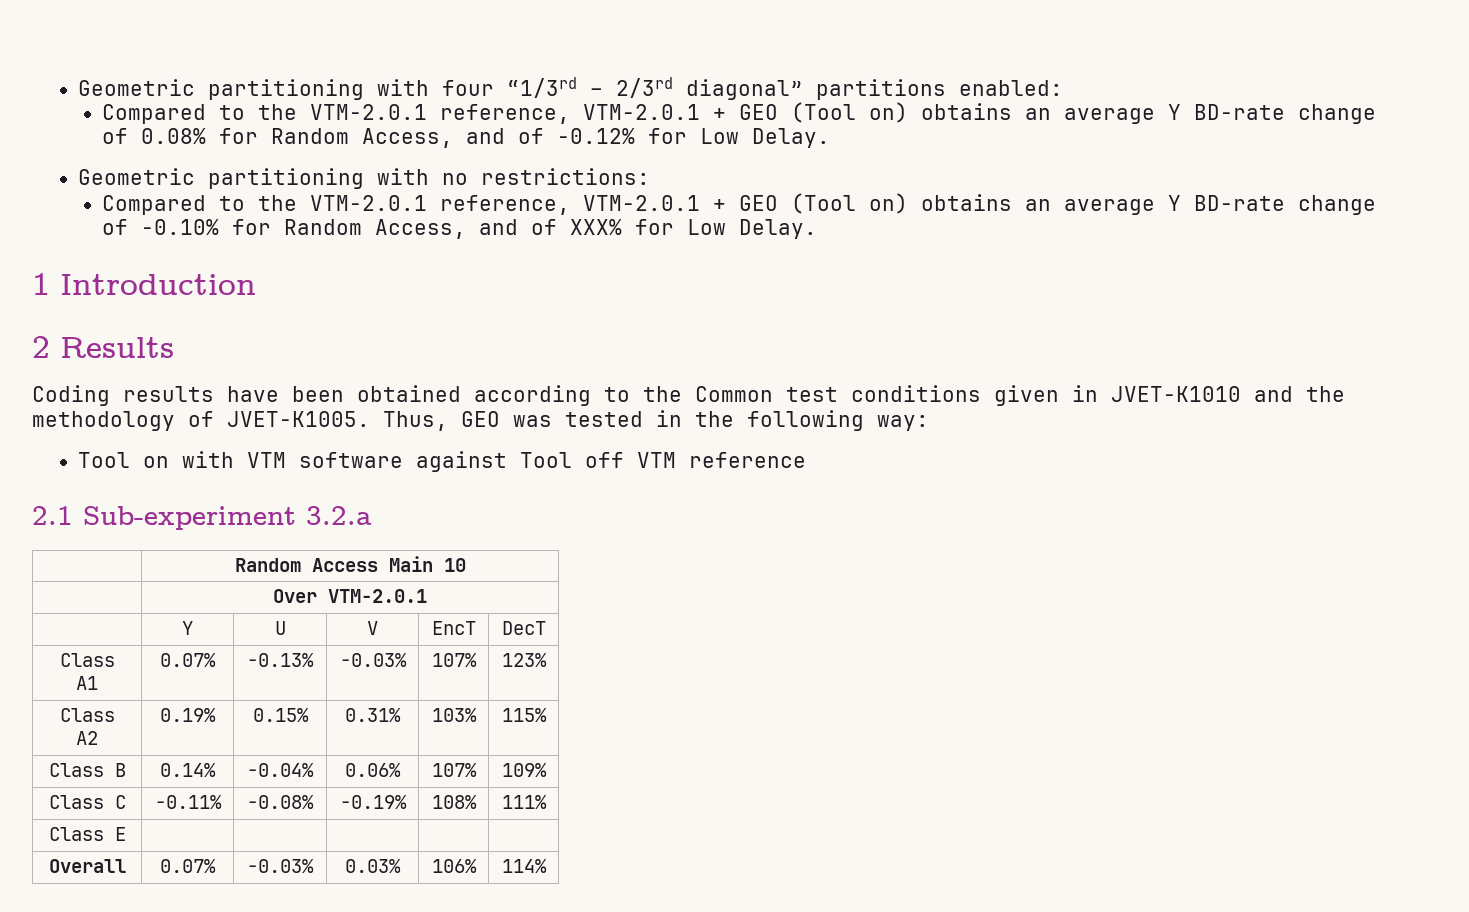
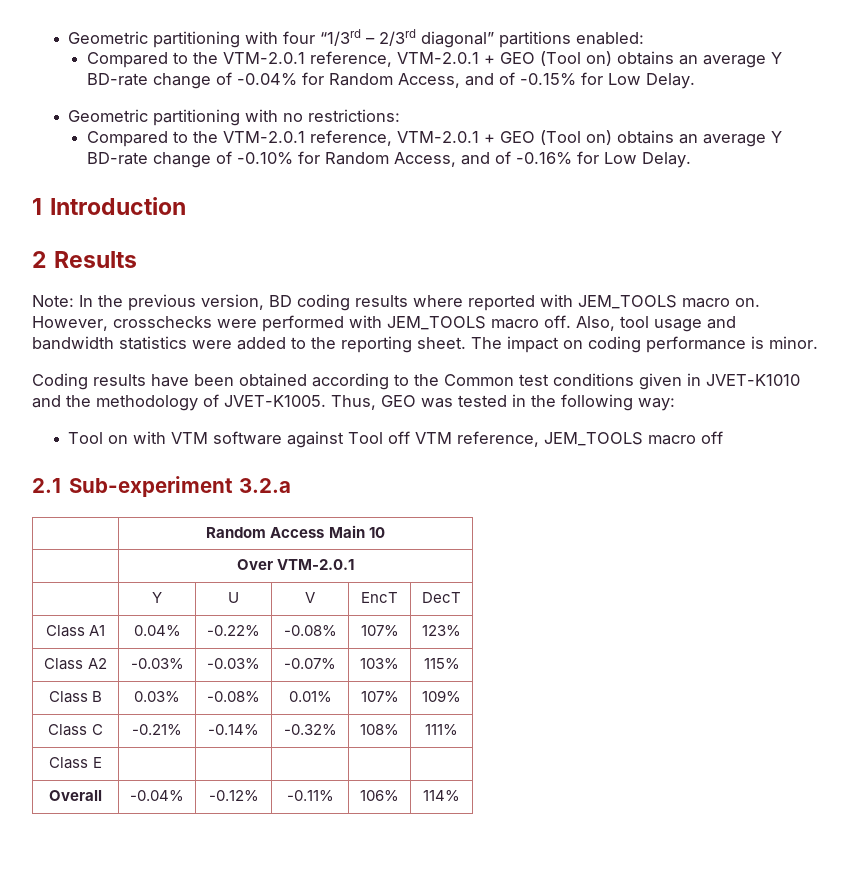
- Compared to the VTM-2.0.1 reference, VTM-2.0.1 + GEO (Tool on) obtains an average Y BD-rate change of 0.08% for Random Access, and of -0.12% for Low Delay.
+ Compared to the VTM-2.0.1 reference, VTM-2.0.1 + GEO (Tool on) obtains an average Y BD-rate change of -0.04% for Random Access, and of -0.15% for Low Delay.
- Compared to the VTM-2.0.1 reference, VTM-2.0.1 + GEO (Tool on) obtains an average Y BD-rate change of -0.10% for Random Access, and of XXX% for Low Delay.
+ Compared to the VTM-2.0.1 reference, VTM-2.0.1 + GEO (Tool on) obtains an average Y BD-rate change of -0.10% for Random Access, and of -0.16% for Low Delay.
+ Note: In the previous version, BD coding results where reported with JEM_TOOLS macro on. However, crosschecks were performed with JEM_TOOLS macro off. Also, tool usage and bandwidth statistics were added to the reporting sheet. The impact on coding performance is minor.
- Tool on with VTM software against Tool off VTM reference
+ Tool on with VTM software against Tool off VTM reference, JEM_TOOLS macro off
- Class A1 | 0.07% | -0.13% | -0.03% | 107% | 123%
+ Class A1 | 0.04% | -0.22% | -0.08% | 107% | 123%
- Class A2 | 0.19% | 0.15% | 0.31% | 103% | 115%
+ Class A2 | -0.03% | -0.03% | -0.07% | 103% | 115%
- Class B | 0.14% | -0.04% | 0.06% | 107% | 109%
+ Class B | 0.03% | -0.08% | 0.01% | 107% | 109%
- Class C | -0.11% | -0.08% | -0.19% | 108% | 111%
+ Class C | -0.21% | -0.14% | -0.32% | 108% | 111%
- Overall | 0.07% | -0.03% | 0.03% | 106% | 114%
+ Overall | -0.04% | -0.12% | -0.11% | 106% | 114%

